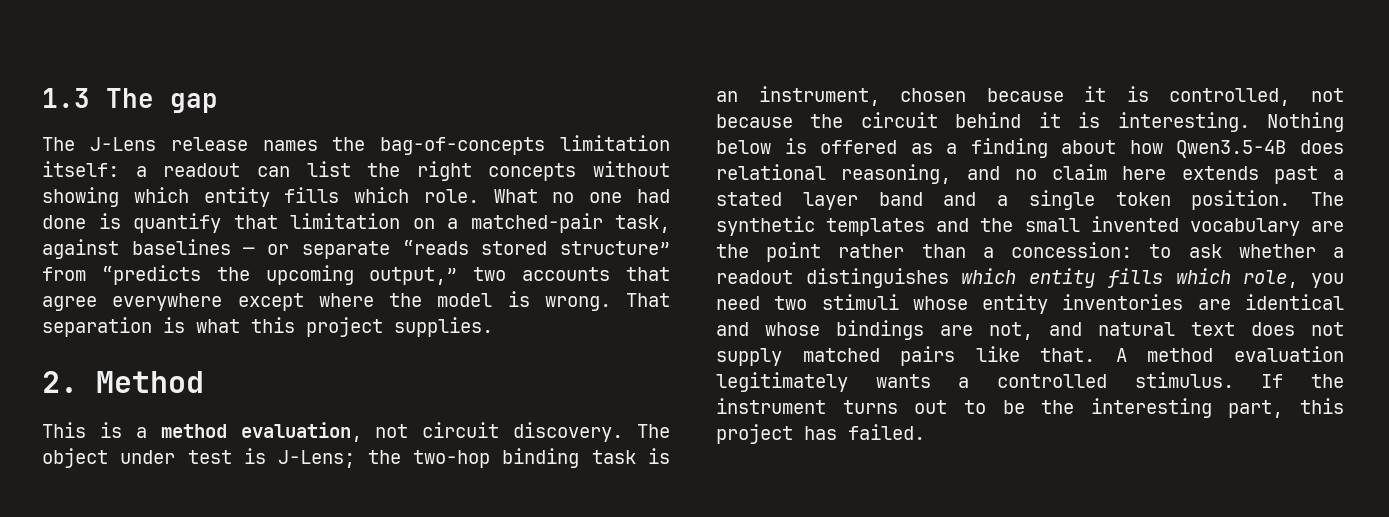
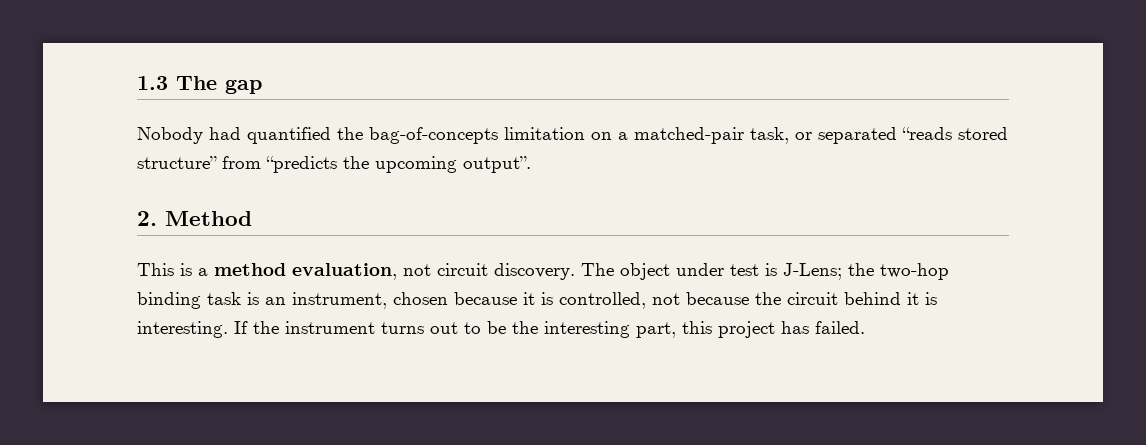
- The J-Lens release names the bag-of-concepts limitation itself: a readout can list the right concepts without showing which entity fills which role. What no one had done is quantify that limitation on a matched-pair task, against baselines — or separate “reads stored structure” from “predicts the upcoming output,” two accounts that agree everywhere except where the model is wrong. That separation is what this project supplies.
+ Nobody had quantified the bag-of-concepts limitation on a matched-pair task, or separated “reads stored structure” from “predicts the upcoming output”.
- Nothing below is offered as a finding about how Qwen3.5-4B does relational reasoning, and no claim here extends past a stated layer band and a single token position. The synthetic templates and the small invented vocabulary are the point rather than a concession: to ask whether a readout distinguishes which entity fills which role, you need two stimuli whose entity inventories are identical and whose bindings are not, and natural text does not supply matched pairs like that. A method evaluation legitimately wants a controlled stimulus.

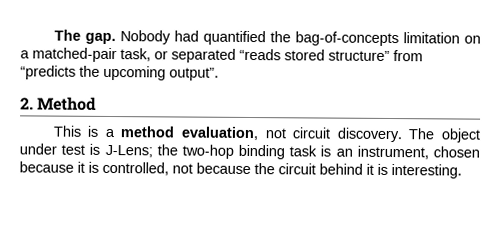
- 1.3 The gap
- Nobody had quantified the bag-of-concepts limitation on a matched-pair task, or separated “reads stored structure” from “predicts the upcoming output”.
+ The gap. Nobody had quantified the bag-of-concepts limitation on a matched-pair task, or separated “reads stored structure” from “predicts the upcoming output”.
- If the instrument turns out to be the interesting part, this project has failed.

